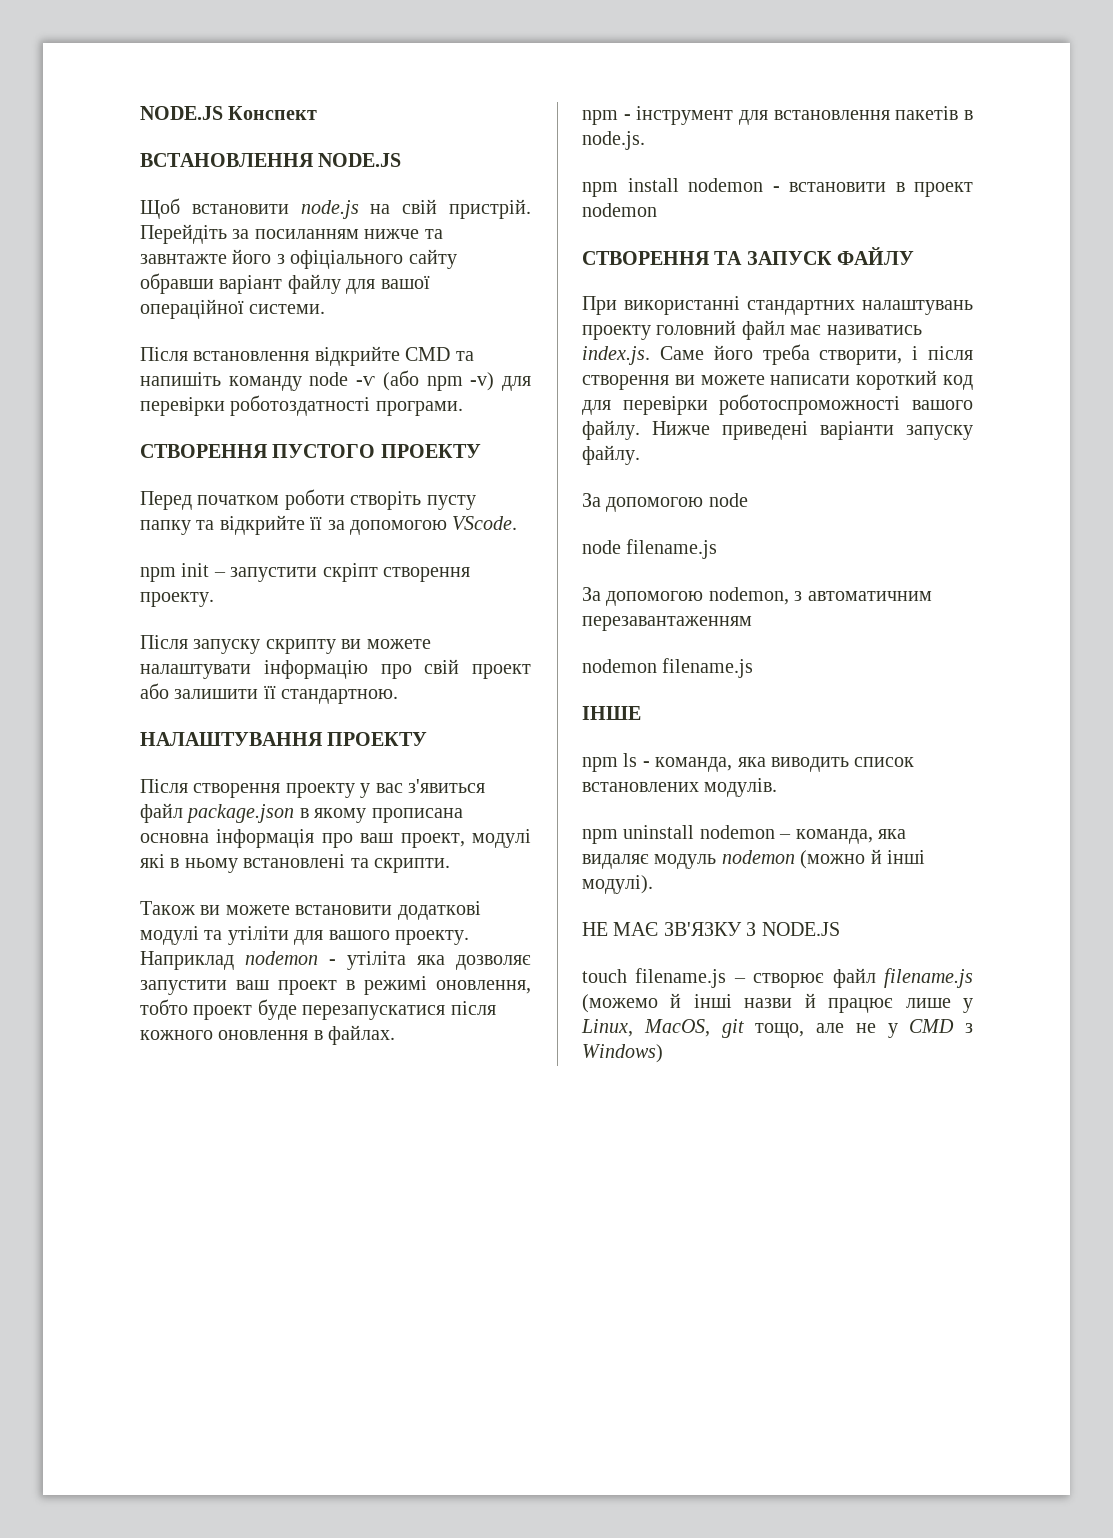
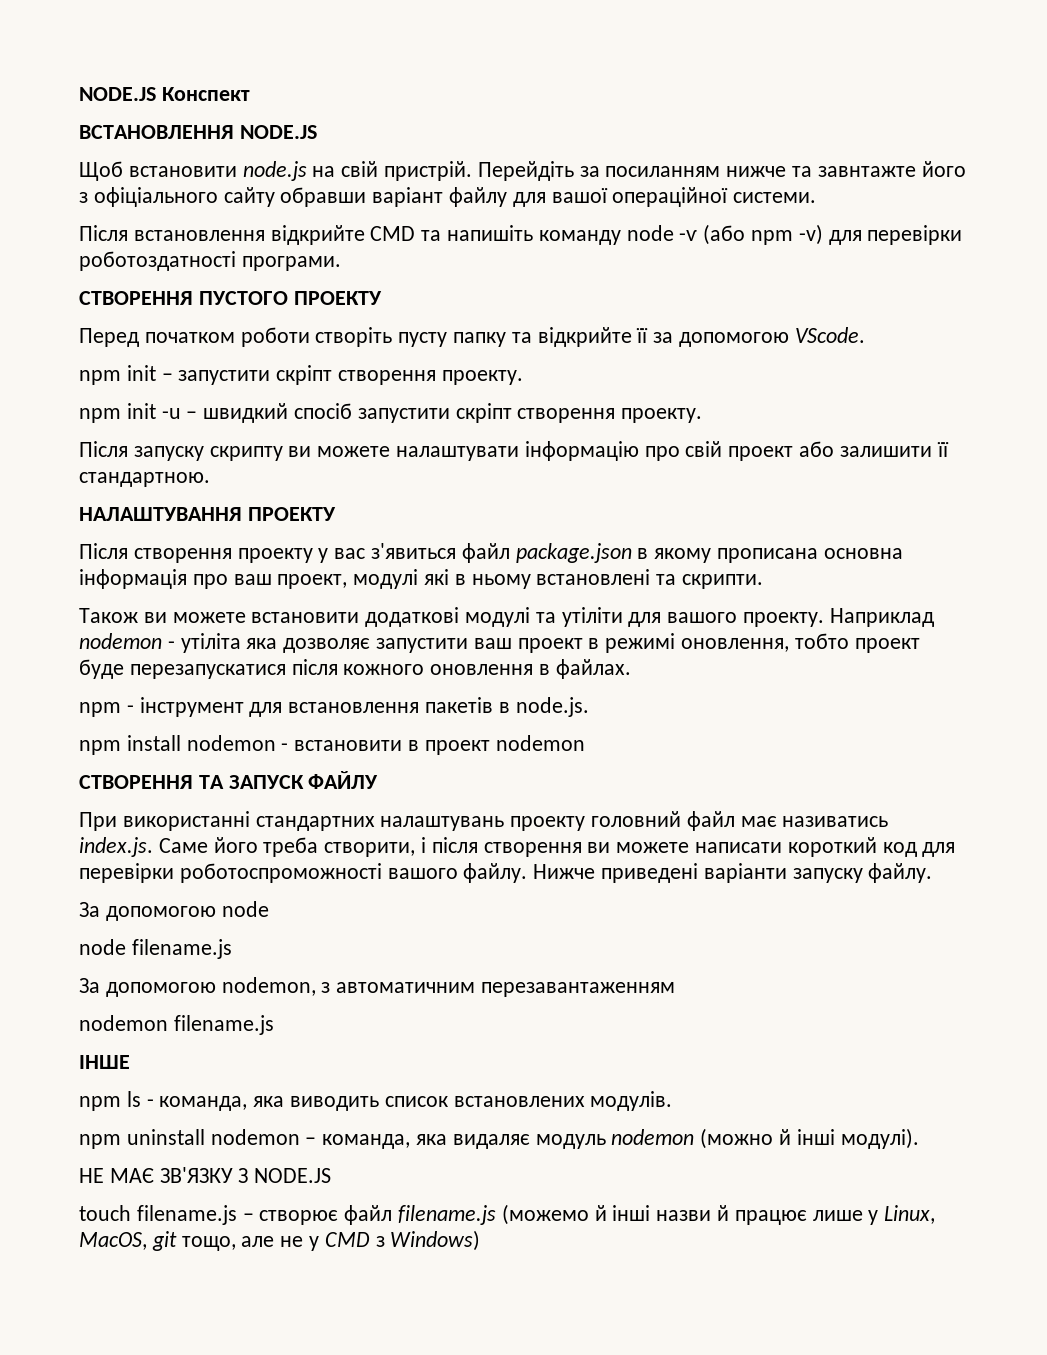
+ npm init -u – швидкий спосіб запустити скріпт створення проекту.

